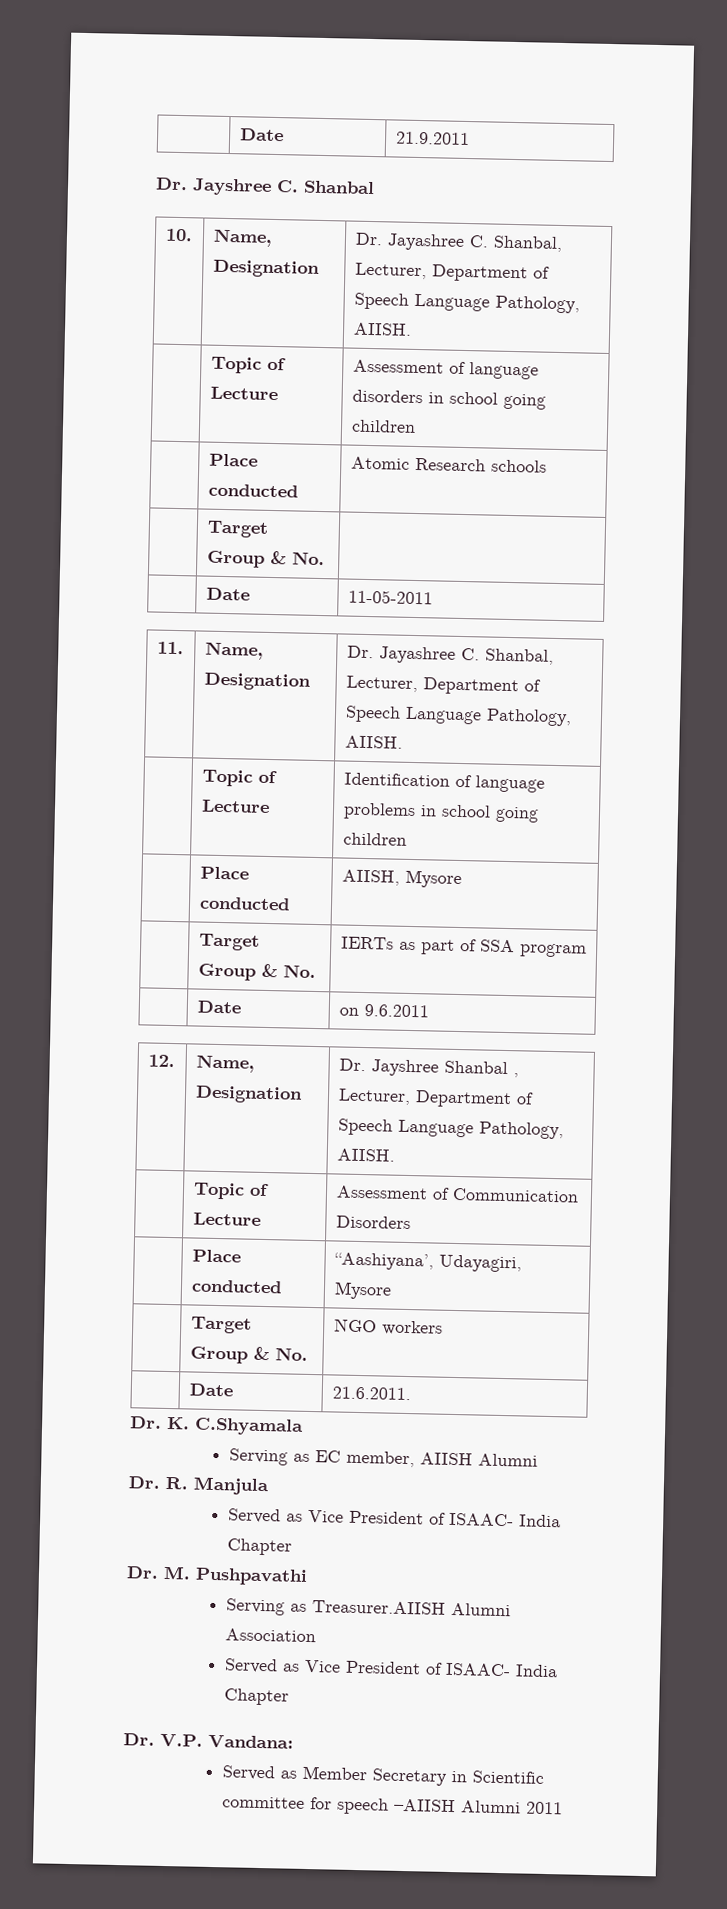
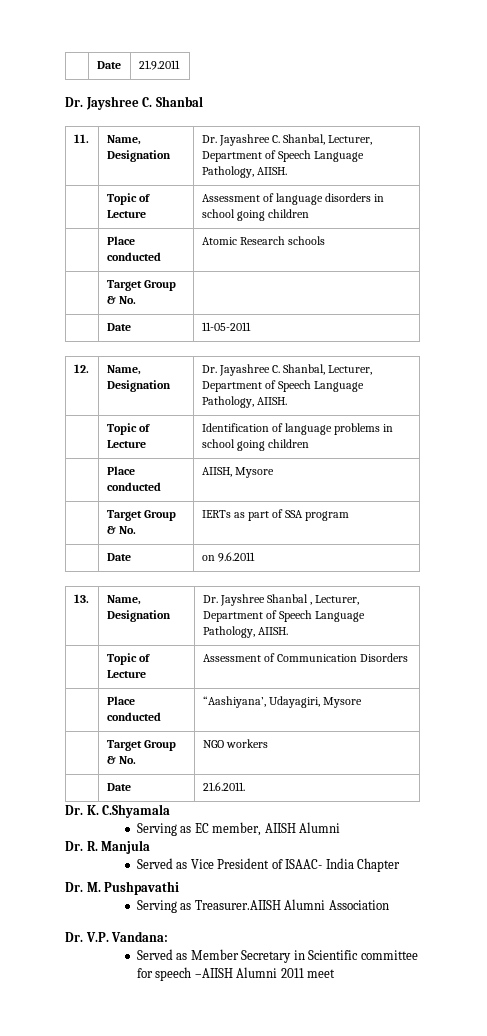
- 10. | Name, Designation | Dr. Jayashree C. Shanbal, Lecturer, Department of Speech Language Pathology, AIISH.
+ 11. | Name, Designation | Dr. Jayashree C. Shanbal, Lecturer, Department of Speech Language Pathology, AIISH.
- 11. | Name, Designation | Dr. Jayashree C. Shanbal, Lecturer, Department of Speech Language Pathology, AIISH.
+ 12. | Name, Designation | Dr. Jayashree C. Shanbal, Lecturer, Department of Speech Language Pathology, AIISH.
- 12. | Name, Designation | Dr. Jayshree Shanbal , Lecturer, Department of Speech Language Pathology, AIISH.
+ 13. | Name, Designation | Dr. Jayshree Shanbal , Lecturer, Department of Speech Language Pathology, AIISH.
  Serving as Treasurer.AIISH Alumni Association
- Served as Vice President of ISAAC- India Chapter
- Served as Member Secretary in Scientific committee for speech –AIISH Alumni 2011
+ Served as Member Secretary in Scientific committee for speech –AIISH Alumni 2011 meet

